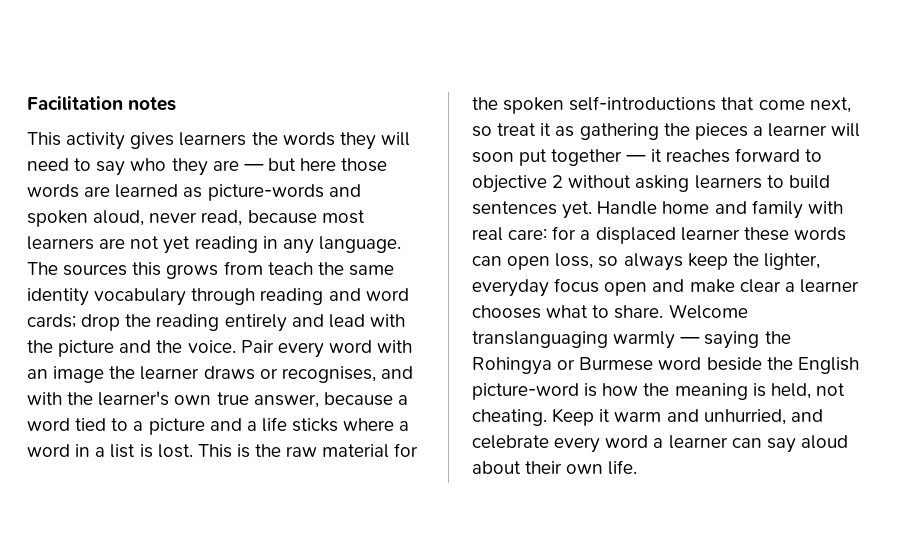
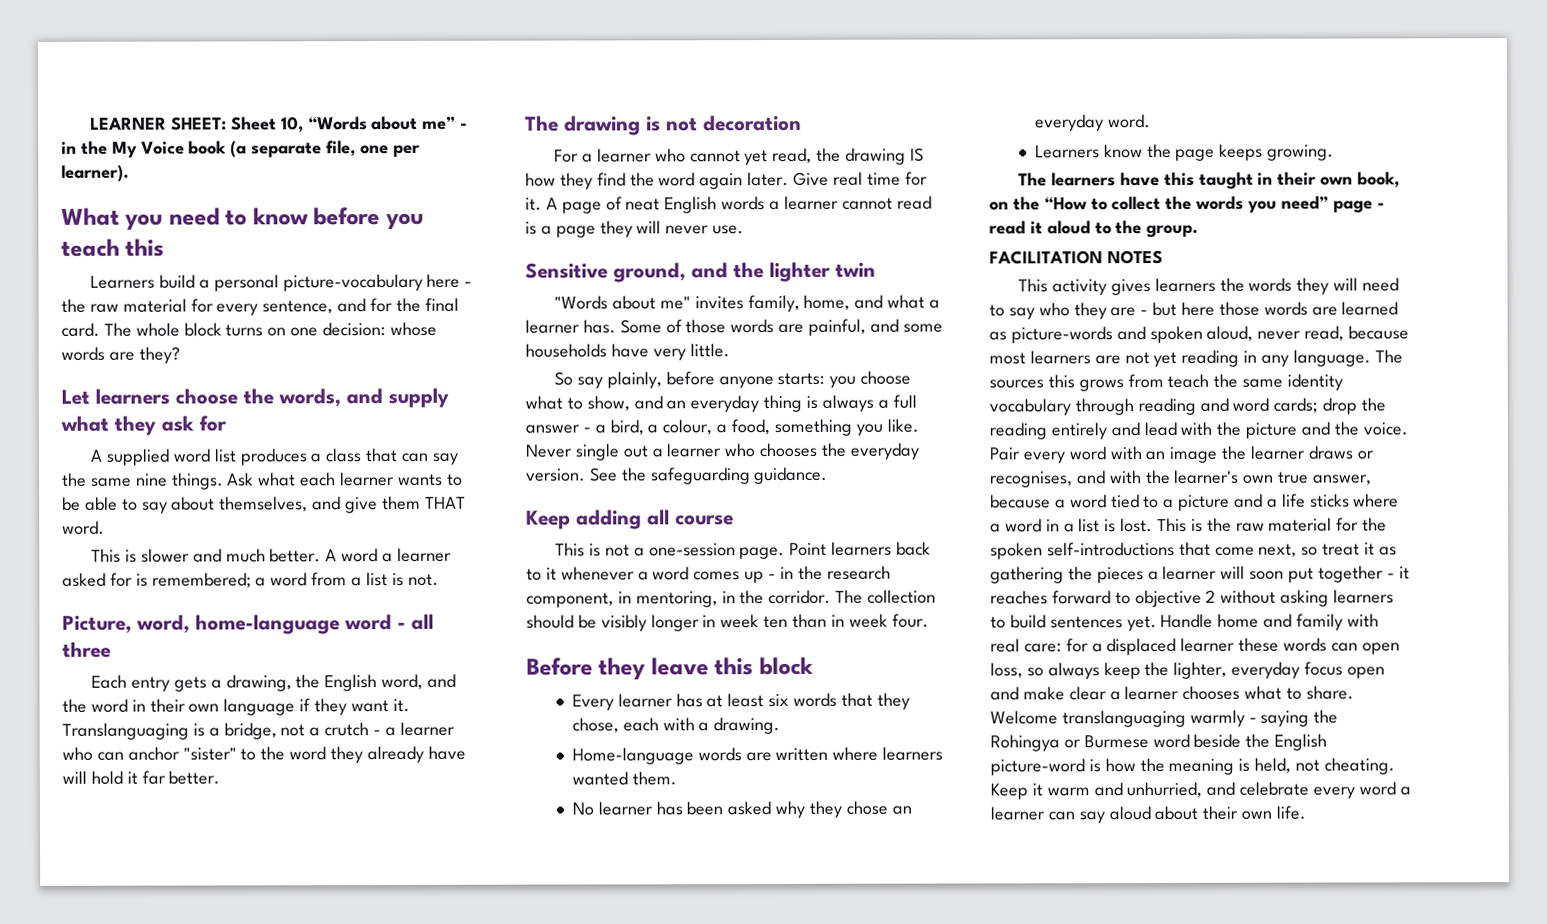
- Facilitation notes
+ LEARNER SHEET: Sheet 10, “Words about me” - in the My Voice book (a separate file, one per learner).
+ What you need to know before you teach this
+ Learners build a personal picture-vocabulary here - the raw material for every sentence, and for the final card. The whole block turns on one decision: whose words are they?
+ Let learners choose the words, and supply what they ask for
+ A supplied word list produces a class that can say the same nine things. Ask what each learner wants to be able to say about themselves, and give them THAT word.
+ This is slower and much better. A word a learner asked for is remembered; a word from a list is not.
+ Picture, word, home-language word - all three
+ Each entry gets a drawing, the English word, and the word in their own language if they want it. Translanguaging is a bridge, not a crutch - a learner who can anchor "sister" to the word they already have will hold it far better.
+ The drawing is not decoration
+ For a learner who cannot yet read, the drawing IS how they find the word again later. Give real time for it. A page of neat English words a learner cannot read is a page they will never use.
+ Sensitive ground, and the lighter twin
+ "Words about me" invites family, home, and what a learner has. Some of those words are painful, and some households have very little.
+ So say plainly, before anyone starts: you choose what to show, and an everyday thing is always a full answer - a bird, a colour, a food, something you like. Never single out a learner who chooses the everyday version. See the safeguarding guidance.
+ Keep adding all course
+ This is not a one-session page. Point learners back to it whenever a word comes up - in the research component, in mentoring, in the corridor. The collection should be visibly longer in week ten than in week four.
+ Before they leave this block
+ Every learner has at least six words that they chose, each with a drawing.
+ Home-language words are written where learners wanted them.
+ No learner has been asked why they chose an everyday word.
+ Learners know the page keeps growing.
+ The learners have this taught in their own book, on the “How to collect the words you need” page - read it aloud to the group.
+ FACILITATION NOTES
- This activity gives learners the words they will need to say who they are — but here those words are learned as picture-words and spoken aloud, never read, because most learners are not yet reading in any language.
+ This activity gives learners the words they will need to say who they are - but here those words are learned as picture-words and spoken aloud, never read, because most learners are not yet reading in any language.
- This is the raw material for the spoken self-introductions that come next, so treat it as gathering the pieces a learner will soon put together — it reaches forward to objective 2 without asking learners to build sentences yet.
+ This is the raw material for the spoken self-introductions that come next, so treat it as gathering the pieces a learner will soon put together - it reaches forward to objective 2 without asking learners to build sentences yet.
- Welcome translanguaging warmly — saying the Rohingya or Burmese word beside the English picture-word is how the meaning is held, not cheating.
+ Welcome translanguaging warmly - saying the Rohingya or Burmese word beside the English picture-word is how the meaning is held, not cheating.

